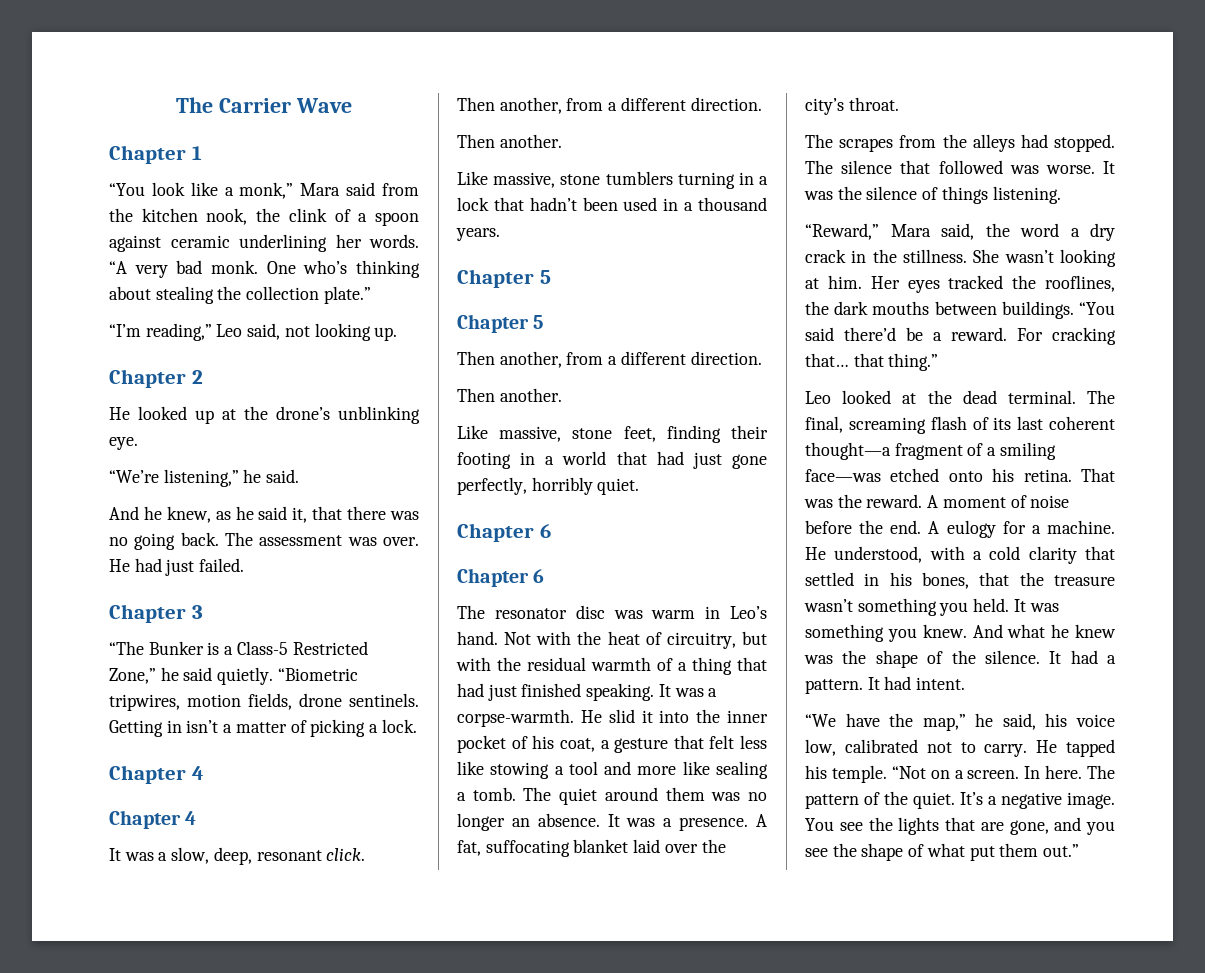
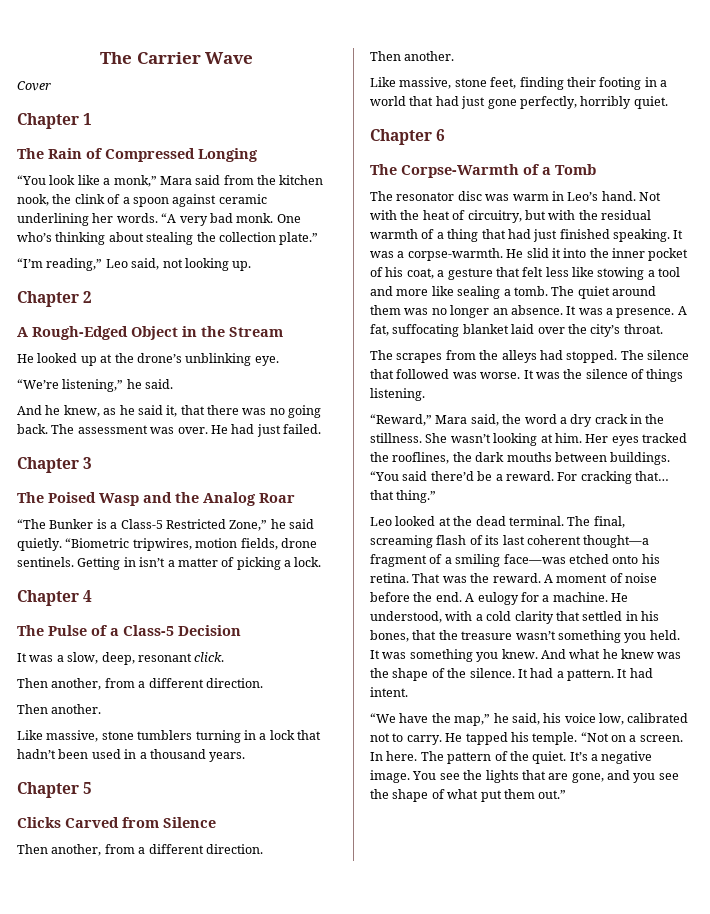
+ Cover
+ The Rain of Compressed Longing
+ A Rough-Edged Object in the Stream
+ The Poised Wasp and the Analog Roar
  Getting in isn’t a matter of picking a lock.
  Chapter 4
- Chapter 4
+ The Pulse of a Class-5 Decision
  Like massive, stone tumblers turning in a lock that hadn’t been used in a thousand years.
  Chapter 5
- Chapter 5
+ Clicks Carved from Silence
  Like massive, stone feet, finding their footing in a world that had just gone perfectly, horribly quiet.
  Chapter 6
- Chapter 6
+ The Corpse-Warmth of a Tomb

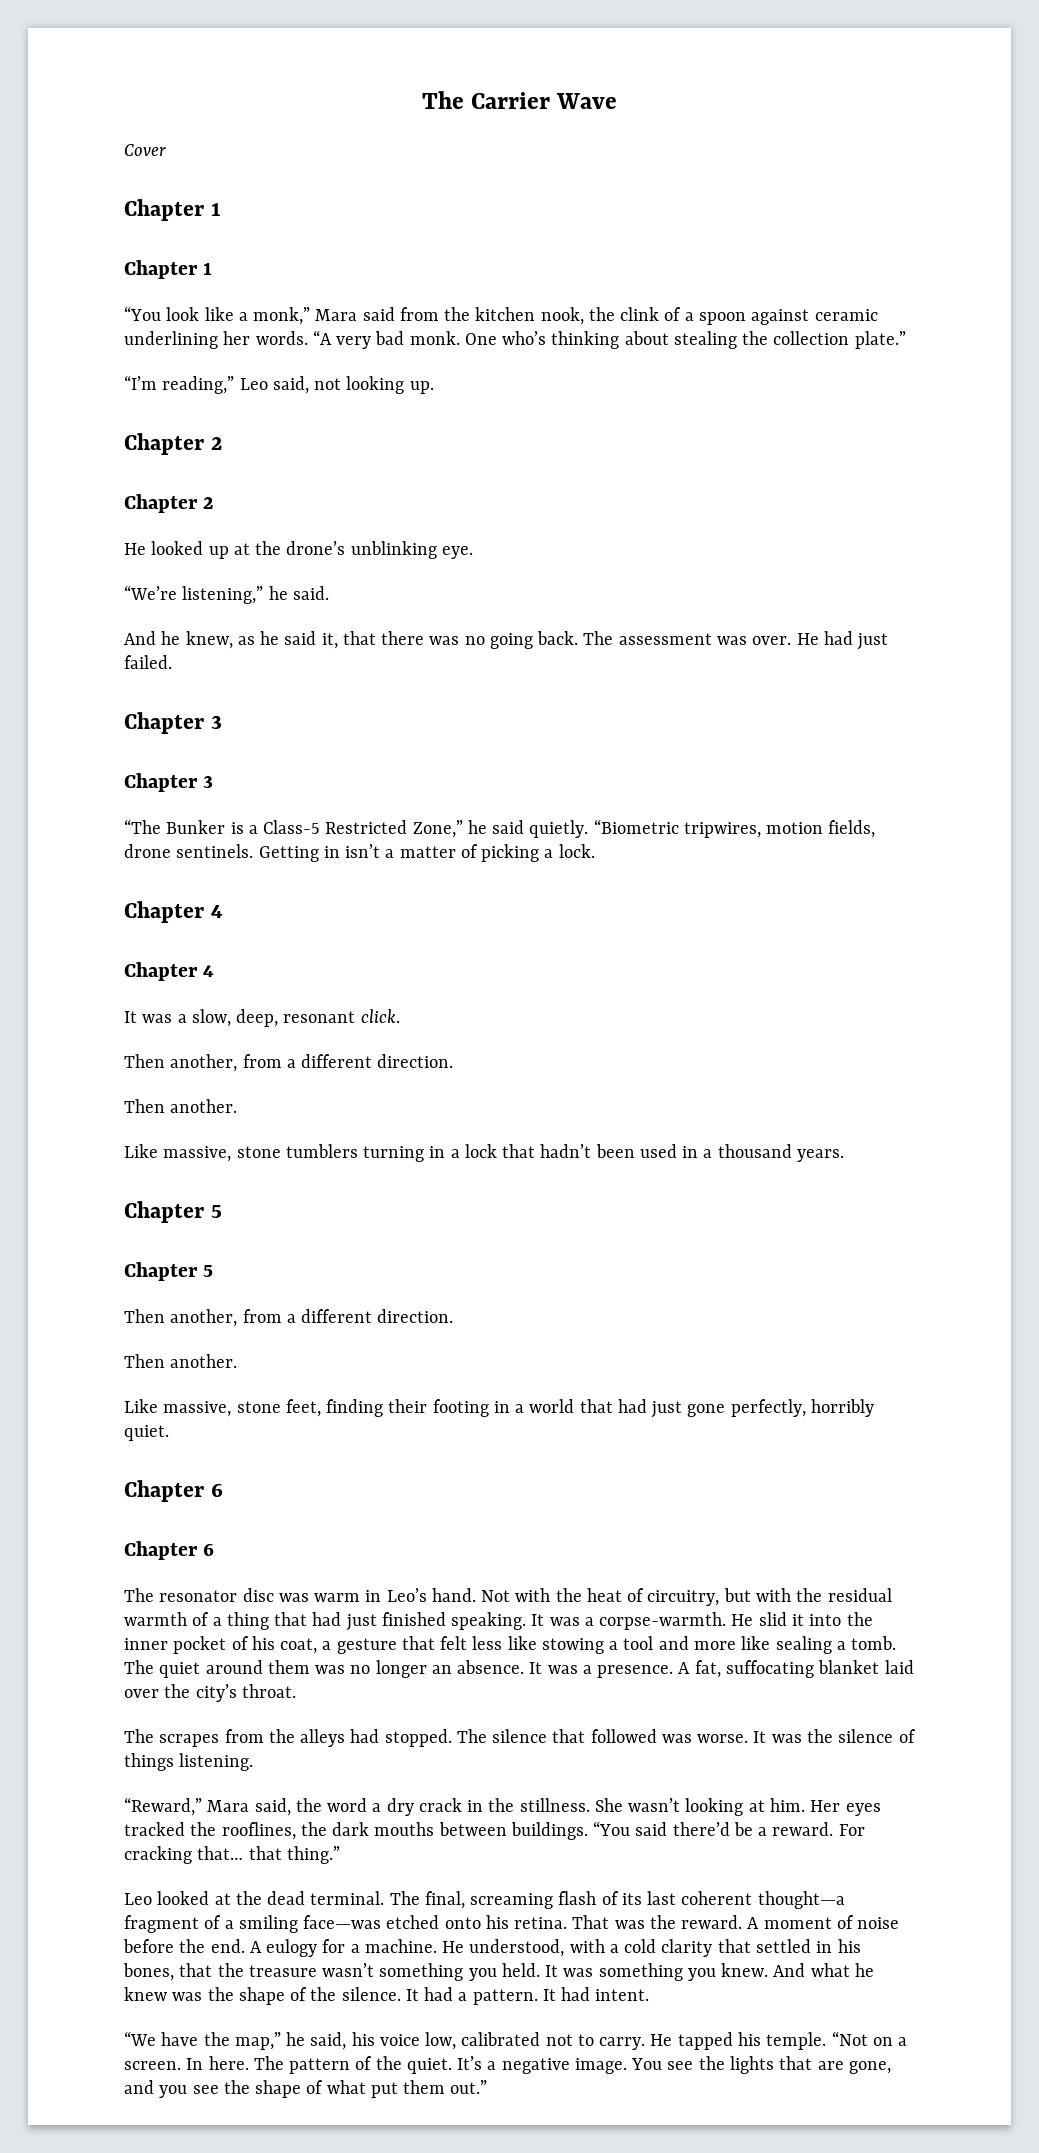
  Cover
  Chapter 1
- The Rain of Compressed Longing
+ Chapter 1
  “I’m reading,” Leo said, not looking up.
  Chapter 2
- A Rough-Edged Object in the Stream
+ Chapter 2
  He had just failed.
  Chapter 3
- The Poised Wasp and the Analog Roar
+ Chapter 3
  Getting in isn’t a matter of picking a lock.
  Chapter 4
- The Pulse of a Class-5 Decision
+ Chapter 4
  Like massive, stone tumblers turning in a lock that hadn’t been used in a thousand years.
  Chapter 5
- Clicks Carved from Silence
+ Chapter 5
  Like massive, stone feet, finding their footing in a world that had just gone perfectly, horribly quiet.
  Chapter 6
- The Corpse-Warmth of a Tomb
+ Chapter 6

